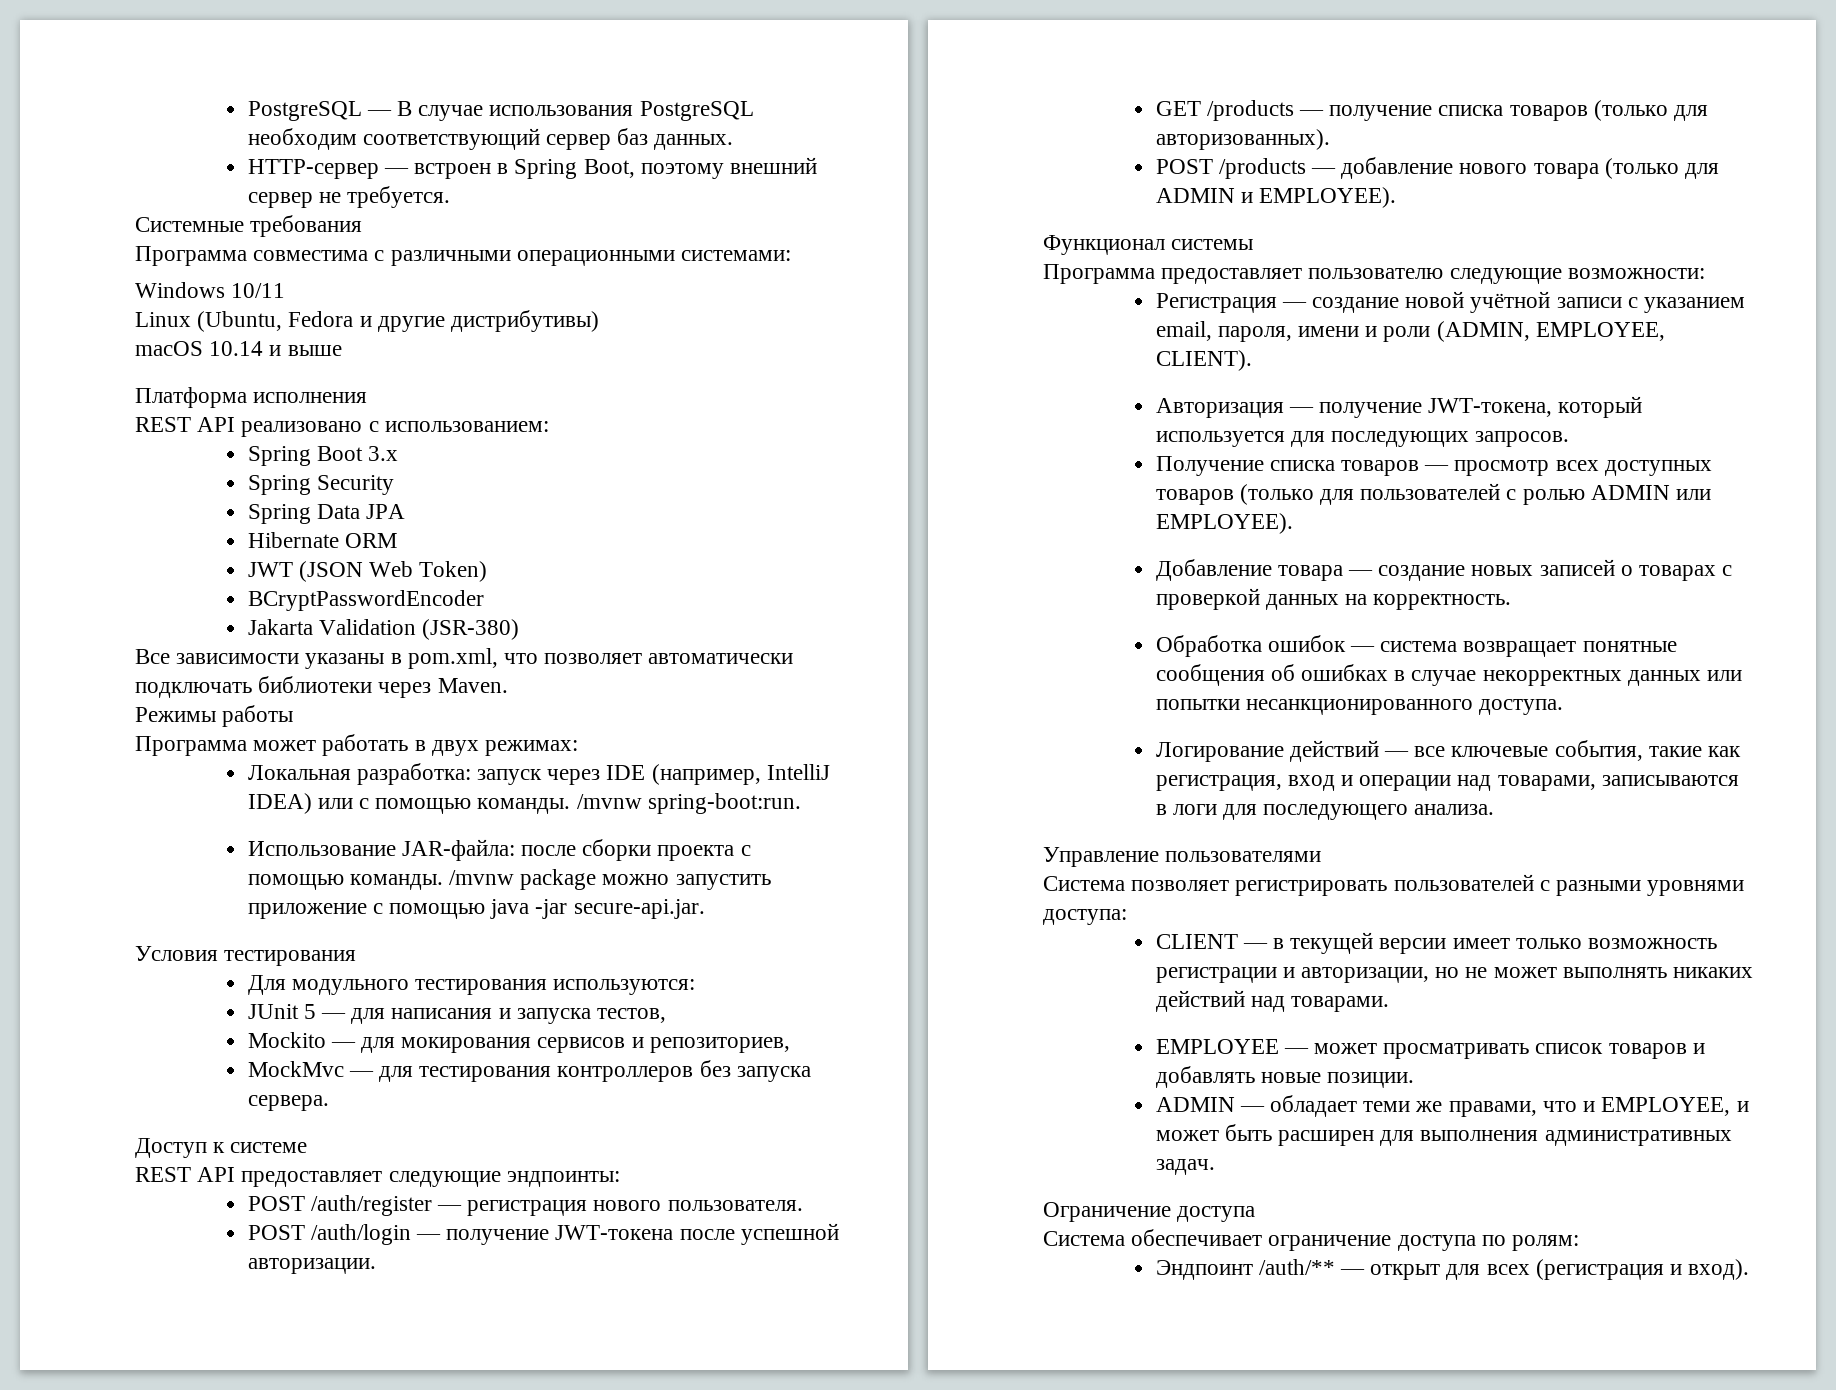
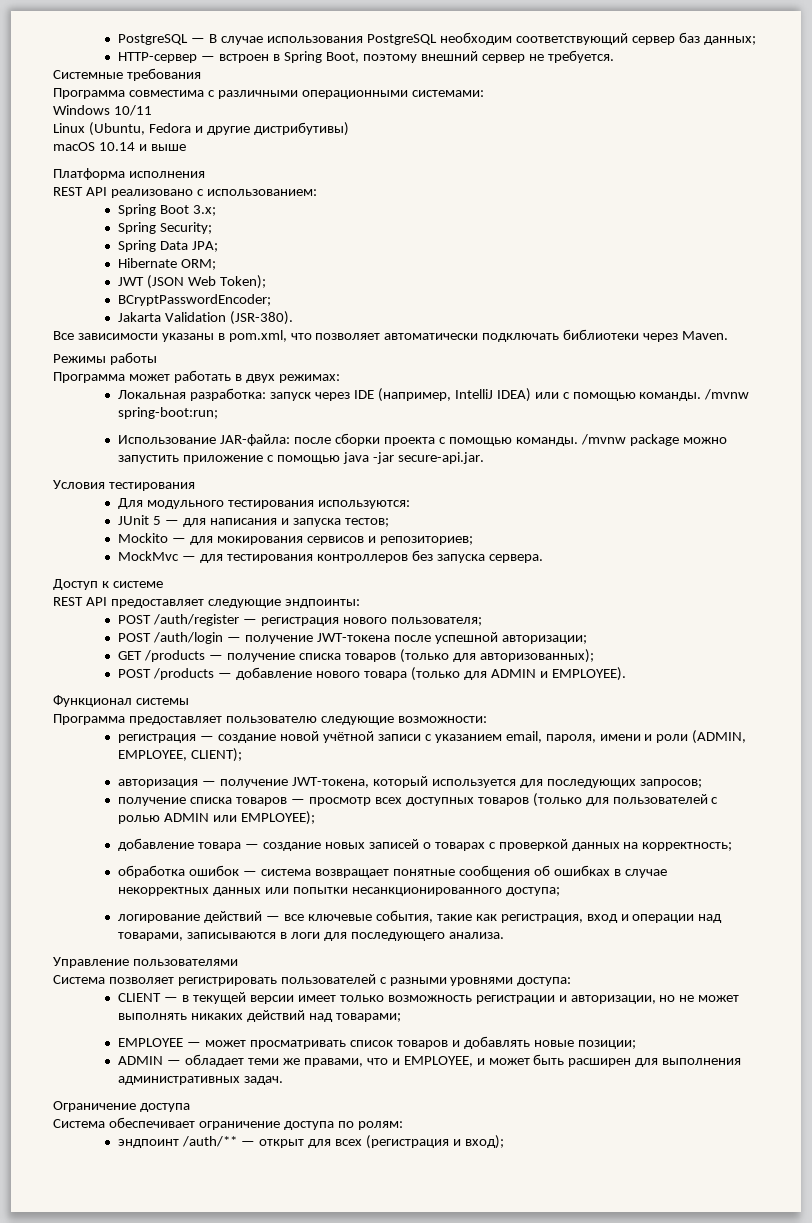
- PostgreSQL — В случае использования PostgreSQL необходим соответствующий сервер баз данных.
+ PostgreSQL — В случае использования PostgreSQL необходим соответствующий сервер баз данных;
- Spring Boot 3.x
- Spring Security
+ Spring Boot 3.x;
+ Spring Security;
- Spring Data JPA
+ Spring Data JPA;
- Hibernate ORM
+ Hibernate ORM;
- JWT (JSON Web Token)
- BCryptPasswordEncoder
+ JWT (JSON Web Token);
+ BCryptPasswordEncoder;
- Jakarta Validation (JSR-380)
+ Jakarta Validation (JSR-380).
- /mvnw spring-boot:run.
+ /mvnw spring-boot:run;
- JUnit 5 — для написания и запуска тестов,
+ JUnit 5 — для написания и запуска тестов;
- Mockito — для мокирования сервисов и репозиториев,
+ Mockito — для мокирования сервисов и репозиториев;
- POST /auth/register — регистрация нового пользователя.
+ POST /auth/register — регистрация нового пользователя;
- POST /auth/login — получение JWT-токена после успешной авторизации.
+ POST /auth/login — получение JWT-токена после успешной авторизации;
- GET /products — получение списка товаров (только для авторизованных).
+ GET /products — получение списка товаров (только для авторизованных);
- Регистрация — создание новой учётной записи с указанием email, пароля, имени и роли (ADMIN, EMPLOYEE, CLIENT).
- Авторизация — получение JWT-токена, который используется для последующих запросов.
- Получение списка товаров — просмотр всех доступных товаров (только для пользователей с ролью ADMIN или EMPLOYEE).
- Добавление товара — создание новых записей о товарах с проверкой данных на корректность.
- Обработка ошибок — система возвращает понятные сообщения об ошибках в случае некорректных данных или попытки несанкционированного доступа.
- Логирование действий — все ключевые события, такие как регистрация, вход и операции над товарами, записываются в логи для последующего анализа.
+ регистрация — создание новой учётной записи с указанием email, пароля, имени и роли (ADMIN, EMPLOYEE, CLIENT);
+ авторизация — получение JWT-токена, который используется для последующих запросов;
+ получение списка товаров — просмотр всех доступных товаров (только для пользователей с ролью ADMIN или EMPLOYEE);
+ добавление товара — создание новых записей о товарах с проверкой данных на корректность;
+ обработка ошибок — система возвращает понятные сообщения об ошибках в случае некорректных данных или попытки несанкционированного доступа;
+ логирование действий — все ключевые события, такие как регистрация, вход и операции над товарами, записываются в логи для последующего анализа.
- CLIENT — в текущей версии имеет только возможность регистрации и авторизации, но не может выполнять никаких действий над товарами.
+ CLIENT — в текущей версии имеет только возможность регистрации и авторизации, но не может выполнять никаких действий над товарами;
- EMPLOYEE — может просматривать список товаров и добавлять новые позиции.
+ EMPLOYEE — может просматривать список товаров и добавлять новые позиции;
- Эндпоинт /auth/** — открыт для всех (регистрация и вход).
+ эндпоинт /auth/** — открыт для всех (регистрация и вход);

